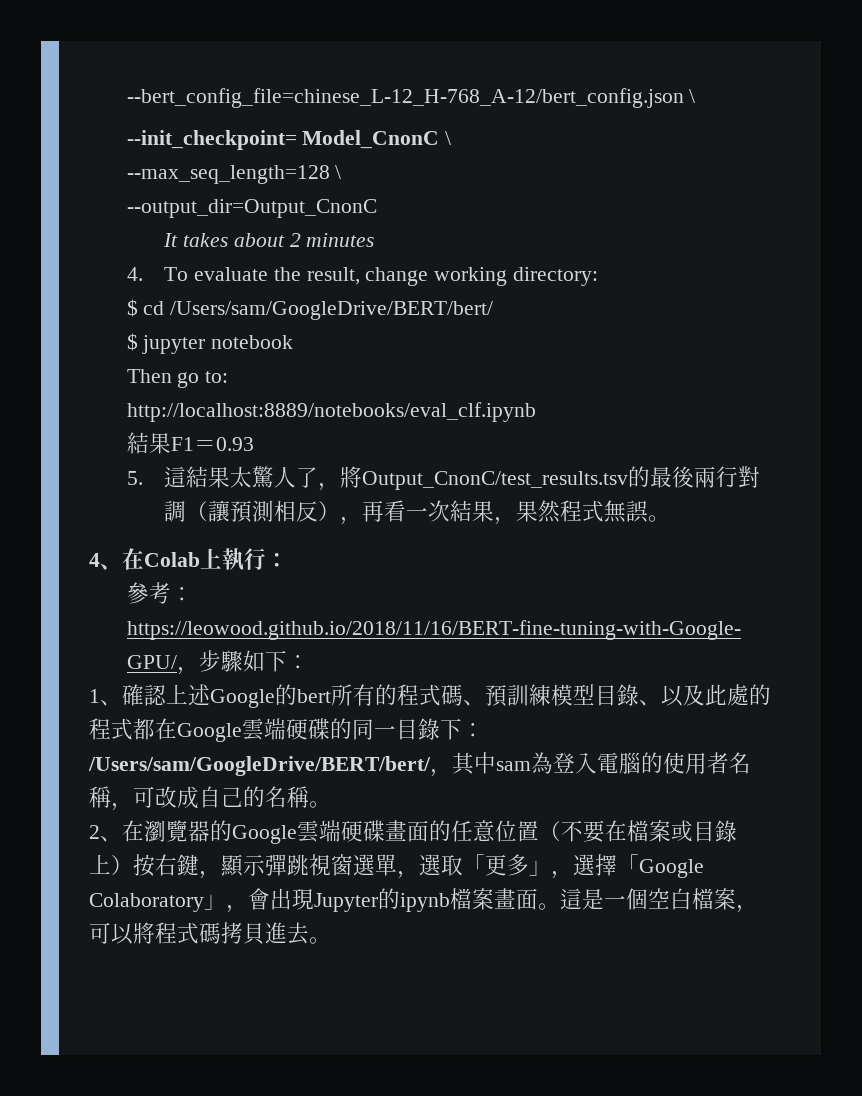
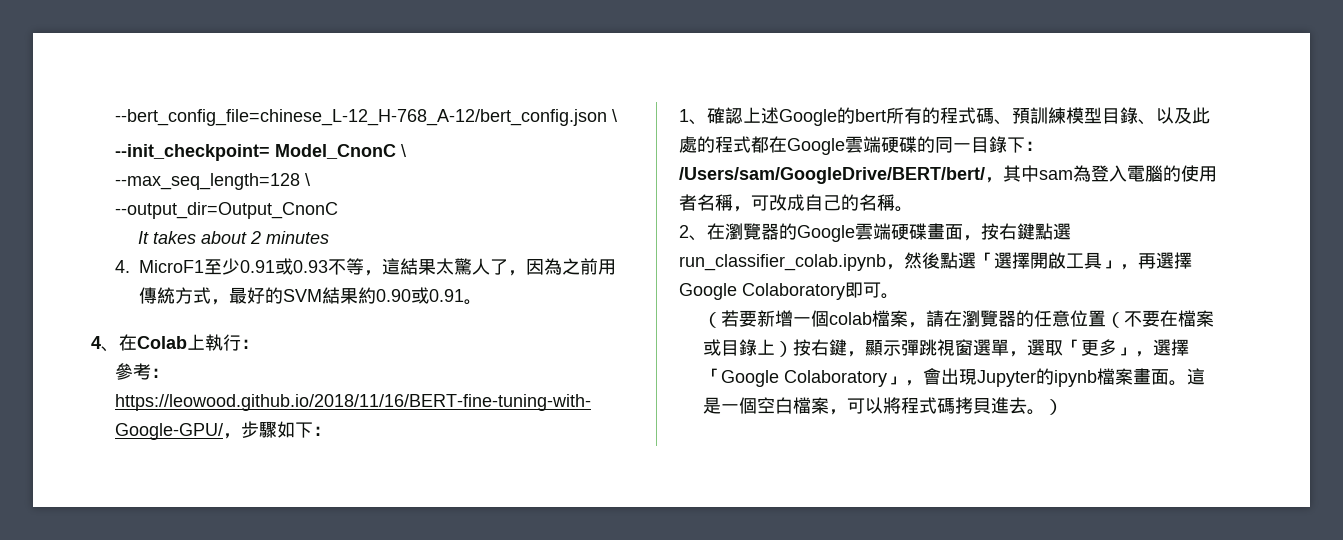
- 4. To evaluate the result, change working directory:
- $ cd /Users/sam/GoogleDrive/BERT/bert/
- $ jupyter notebook
- Then go to:
- http://localhost:8889/notebooks/eval_clf.ipynb
- 結果F1＝0.93
- 5.這結果太驚人了，將Output_CnonC/test_results.tsv的最後兩行對調（讓預測相反），再看一次結果，果然程式無誤。
+ 4. MicroF1至少0.91或0.93不等，這結果太驚人了，因為之前用傳統方式，最好的SVM結果約0.90或0.91。
- 2、在瀏覽器的Google雲端硬碟畫面的任意位置（不要在檔案或目錄上）按右鍵，顯示彈跳視窗選單，選取「更多」，選擇「Google Colaboratory」，會出現Jupyter的ipynb檔案畫面。
+ 2、在瀏覽器的Google雲端硬碟畫面，按右鍵點選run_classifier_colab.ipynb，然後點選「選擇開啟工具」，再選擇Google Colaboratory即可。
+ （若要新增一個colab檔案，請在瀏覽器的任意位置（不要在檔案或目錄上）按右鍵，顯示彈跳視窗選單，選取「更多」，選擇「Google Colaboratory」，會出現Jupyter的ipynb檔案畫面。
- 這是一個空白檔案，可以將程式碼拷貝進去。
+ 這是一個空白檔案，可以將程式碼拷貝進去。）

